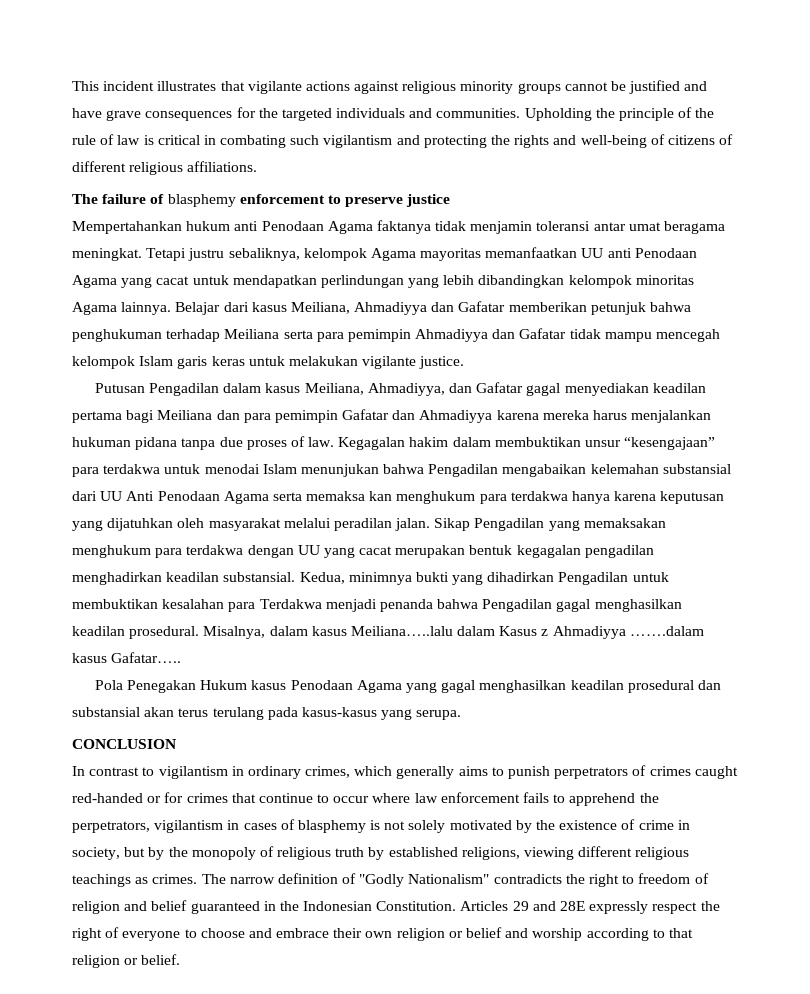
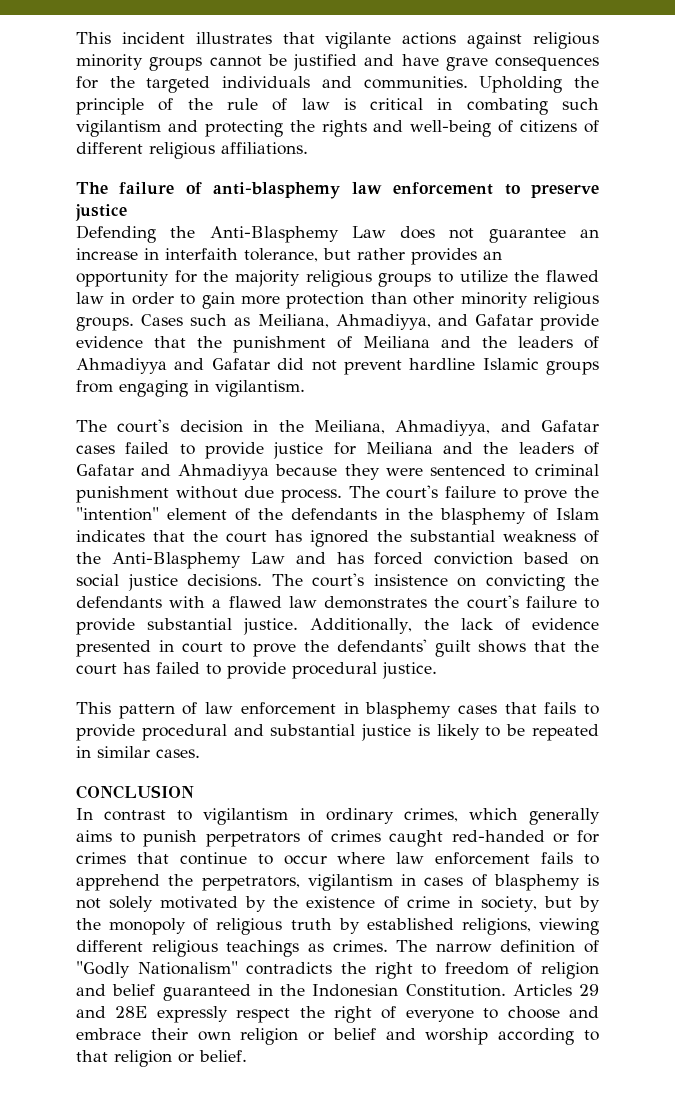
- The failure of blasphemy enforcement to preserve justice
+ The failure of anti-blasphemy law enforcement to preserve justice
- Mempertahankan hukum anti Penodaan Agama faktanya tidak menjamin toleransi antar umat beragama meningkat. Tetapi justru sebaliknya, kelompok Agama mayoritas memanfaatkan UU anti Penodaan Agama yang cacat untuk mendapatkan perlindungan yang lebih dibandingkan kelompok minoritas Agama lainnya. Belajar dari kasus Meiliana, Ahmadiyya dan Gafatar memberikan petunjuk bahwa penghukuman terhadap Meiliana serta para pemimpin Ahmadiyya dan Gafatar tidak mampu mencegah kelompok Islam garis keras untuk melakukan vigilante justice.
- Putusan Pengadilan dalam kasus Meiliana, Ahmadiyya, dan Gafatar gagal menyediakan keadilan pertama bagi Meiliana dan para pemimpin Gafatar dan Ahmadiyya karena mereka harus menjalankan hukuman pidana tanpa due proses of law. Kegagalan hakim dalam membuktikan unsur “kesengajaan” para terdakwa untuk menodai Islam menunjukan bahwa Pengadilan mengabaikan kelemahan substansial dari UU Anti Penodaan Agama serta memaksa kan menghukum para terdakwa hanya karena keputusan yang dijatuhkan oleh masyarakat melalui peradilan jalan. Sikap Pengadilan yang memaksakan menghukum para terdakwa dengan UU yang cacat merupakan bentuk kegagalan pengadilan menghadirkan keadilan substansial. Kedua, minimnya bukti yang dihadirkan Pengadilan untuk membuktikan kesalahan para Terdakwa menjadi penanda bahwa Pengadilan gagal menghasilkan keadilan prosedural. Misalnya, dalam kasus Meiliana…..lalu dalam Kasus z Ahmadiyya …….dalam kasus Gafatar…..
- Pola Penegakan Hukum kasus Penodaan Agama yang gagal menghasilkan keadilan prosedural dan substansial akan terus terulang pada kasus-kasus yang serupa.
+ Defending the Anti-Blasphemy Law does not guarantee an increase in interfaith tolerance, but rather provides an opportunity for the majority religious groups to utilize the flawed law in order to gain more protection than other minority religious groups. Cases such as Meiliana, Ahmadiyya, and Gafatar provide evidence that the punishment of Meiliana and the leaders of Ahmadiyya and Gafatar did not prevent hardline Islamic groups from engaging in vigilantism.
+ The court's decision in the Meiliana, Ahmadiyya, and Gafatar cases failed to provide justice for Meiliana and the leaders of Gafatar and Ahmadiyya because they were sentenced to criminal punishment without due process. The court's failure to prove the "intention" element of the defendants in the blasphemy of Islam indicates that the court has ignored the substantial weakness of the Anti-Blasphemy Law and has forced conviction based on social justice decisions. The court's insistence on convicting the defendants with a flawed law demonstrates the court's failure to provide substantial justice. Additionally, the lack of evidence presented in court to prove the defendants' guilt shows that the court has failed to provide procedural justice.
+ This pattern of law enforcement in blasphemy cases that fails to provide procedural and substantial justice is likely to be repeated in similar cases.

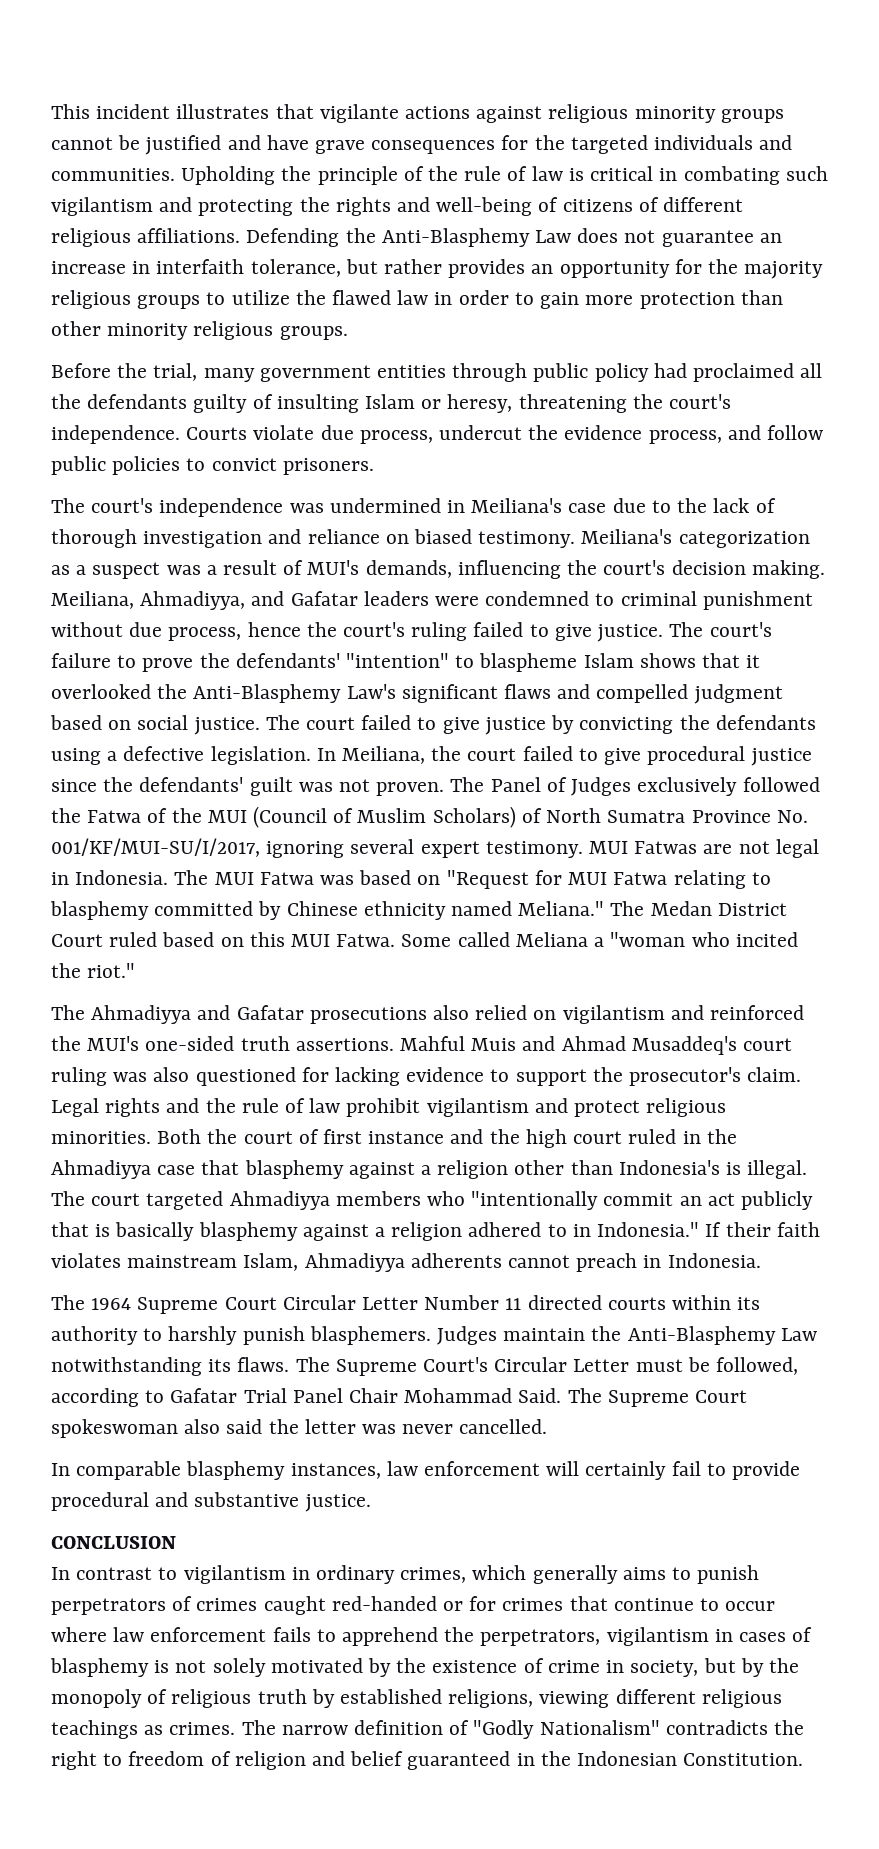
- Upholding the principle of the rule of law is critical in combating such vigilantism and protecting the rights and well-being of citizens of different religious affiliations.
- The failure of anti-blasphemy law enforcement to preserve justice
- Defending the Anti-Blasphemy Law does not guarantee an increase in interfaith tolerance, but rather provides an opportunity for the majority religious groups to utilize the flawed law in order to gain more protection than other minority religious groups. Cases such as Meiliana, Ahmadiyya, and Gafatar provide evidence that the punishment of Meiliana and the leaders of Ahmadiyya and Gafatar did not prevent hardline Islamic groups from engaging in vigilantism.
- The court's decision in the Meiliana, Ahmadiyya, and Gafatar cases failed to provide justice for Meiliana and the leaders of Gafatar and Ahmadiyya because they were sentenced to criminal punishment without due process.
+ Upholding the principle of the rule of law is critical in combating such vigilantism and protecting the rights and well-being of citizens of different religious affiliations. Defending the Anti-Blasphemy Law does not guarantee an increase in interfaith tolerance, but rather provides an opportunity for the majority religious groups to utilize the flawed law in order to gain more protection than other minority religious groups.
+ Before the trial, many government entities through public policy had proclaimed all the defendants guilty of insulting Islam or heresy, threatening the court's independence. Courts violate due process, undercut the evidence process, and follow public policies to convict prisoners.
+ The court's independence was undermined in Meiliana's case due to the lack of thorough investigation and reliance on biased testimony. Meiliana's categorization as a suspect was a result of MUI's demands, influencing the court's decision making. Meiliana, Ahmadiyya, and Gafatar leaders were condemned to criminal punishment without due process, hence the court's ruling failed to give justice.
- The court's failure to prove the "intention" element of the defendants in the blasphemy of Islam indicates that the court has ignored the substantial weakness of the Anti-Blasphemy Law and has forced conviction based on social justice decisions. The court's insistence on convicting the defendants with a flawed law demonstrates the court's failure to provide substantial justice. Additionally, the lack of evidence presented in court to prove the defendants' guilt shows that the court has failed to provide procedural justice.
- This pattern of law enforcement in blasphemy cases that fails to provide procedural and substantial justice is likely to be repeated in similar cases.
+ The court's failure to prove the defendants' "intention" to blaspheme Islam shows that it overlooked the Anti-Blasphemy Law's significant flaws and compelled judgment based on social justice. The court failed to give justice by convicting the defendants using a defective legislation. In Meiliana, the court failed to give procedural justice since the defendants' guilt was not proven. The Panel of Judges exclusively followed the Fatwa of the MUI (Council of Muslim Scholars) of North Sumatra Province No. 001/KF/MUI-SU/I/2017, ignoring several expert testimony. MUI Fatwas are not legal in Indonesia. The MUI Fatwa was based on "Request for MUI Fatwa relating to blasphemy committed by Chinese ethnicity named Meliana." The Medan District Court ruled based on this MUI Fatwa. Some called Meliana a "woman who incited the riot."
+ The Ahmadiyya and Gafatar prosecutions also relied on vigilantism and reinforced the MUI's one-sided truth assertions. Mahful Muis and Ahmad Musaddeq's court ruling was also questioned for lacking evidence to support the prosecutor's claim. Legal rights and the rule of law prohibit vigilantism and protect religious minorities. Both the court of first instance and the high court ruled in the Ahmadiyya case that blasphemy against a religion other than Indonesia's is illegal. The court targeted Ahmadiyya members who "intentionally commit an act publicly that is basically blasphemy against a religion adhered to in Indonesia." If their faith violates mainstream Islam, Ahmadiyya adherents cannot preach in Indonesia.
+ The 1964 Supreme Court Circular Letter Number 11 directed courts within its authority to harshly punish blasphemers. Judges maintain the Anti-Blasphemy Law notwithstanding its flaws. The Supreme Court's Circular Letter must be followed, according to Gafatar Trial Panel Chair Mohammad Said. The Supreme Court spokeswoman also said the letter was never cancelled.
+ In comparable blasphemy instances, law enforcement will certainly fail to provide procedural and substantive justice.
- Articles 29 and 28E expressly respect the right of everyone to choose and embrace their own religion or belief and worship according to that religion or belief.

